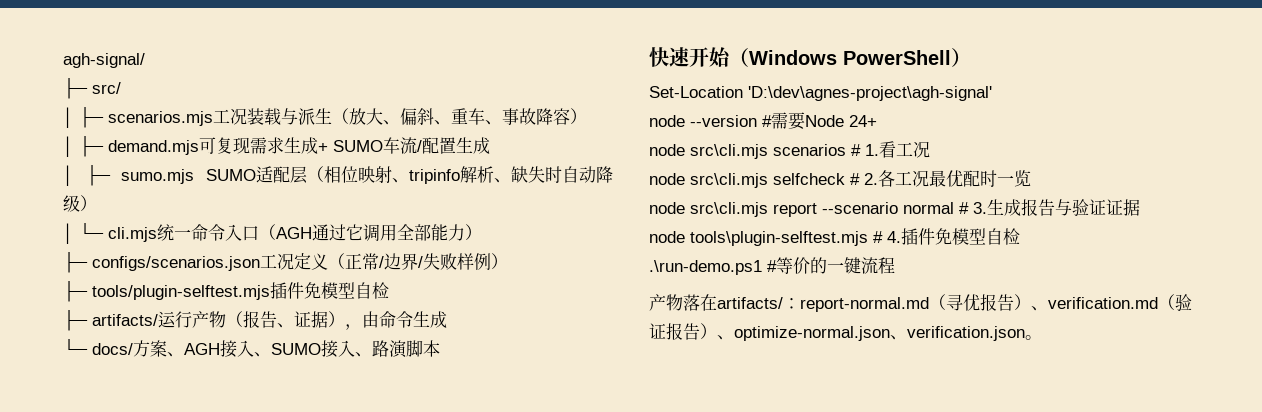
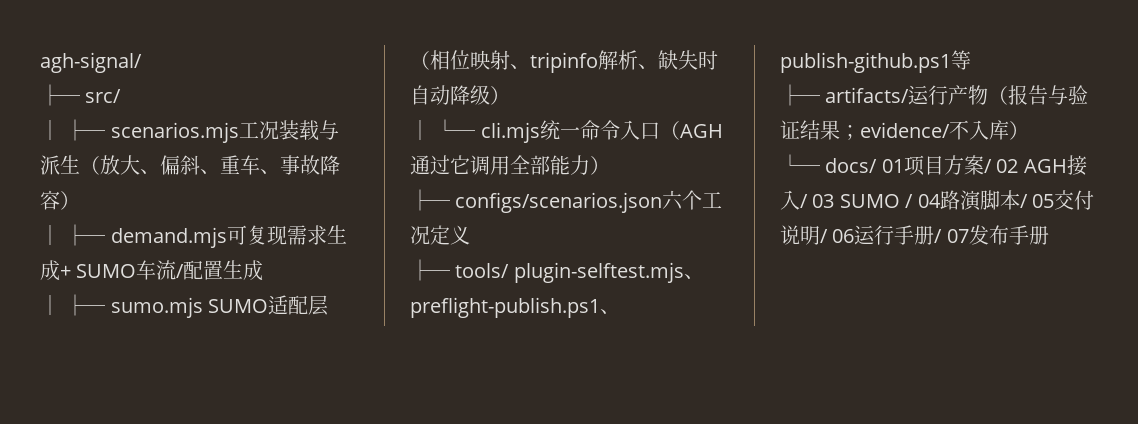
- ├─ configs/scenarios.json工况定义（正常/边界/失败样例）
- ├─ tools/plugin-selftest.mjs插件免模型自检
+ ├─ configs/scenarios.json六个工况定义
+ ├─ tools/ plugin-selftest.mjs、preflight-publish.ps1、publish-github.ps1等
- ├─ artifacts/运行产物（报告、证据），由命令生成
- └─ docs/方案、AGH接入、SUMO接入、路演脚本
- 快速开始（Windows PowerShell）
- Set-Location 'D:\dev\agnes-project\agh-signal'
- node --version #需要Node 24+
- node src\cli.mjs scenarios # 1.看工况
- node src\cli.mjs selfcheck # 2.各工况最优配时一览
- node src\cli.mjs report --scenario normal # 3.生成报告与验证证据
- node tools\plugin-selftest.mjs # 4.插件免模型自检
- .\run-demo.ps1 #等价的一键流程
- 产物落在artifacts/：report-normal.md（寻优报告）、verification.md（验证报告）、optimize-normal.json、verification.json。
+ ├─ artifacts/运行产物（报告与验证结果；evidence/不入库）
+ └─ docs/ 01项目方案/ 02 AGH接入/ 03 SUMO / 04路演脚本/ 05交付说明/ 06运行手册/ 07发布手册

